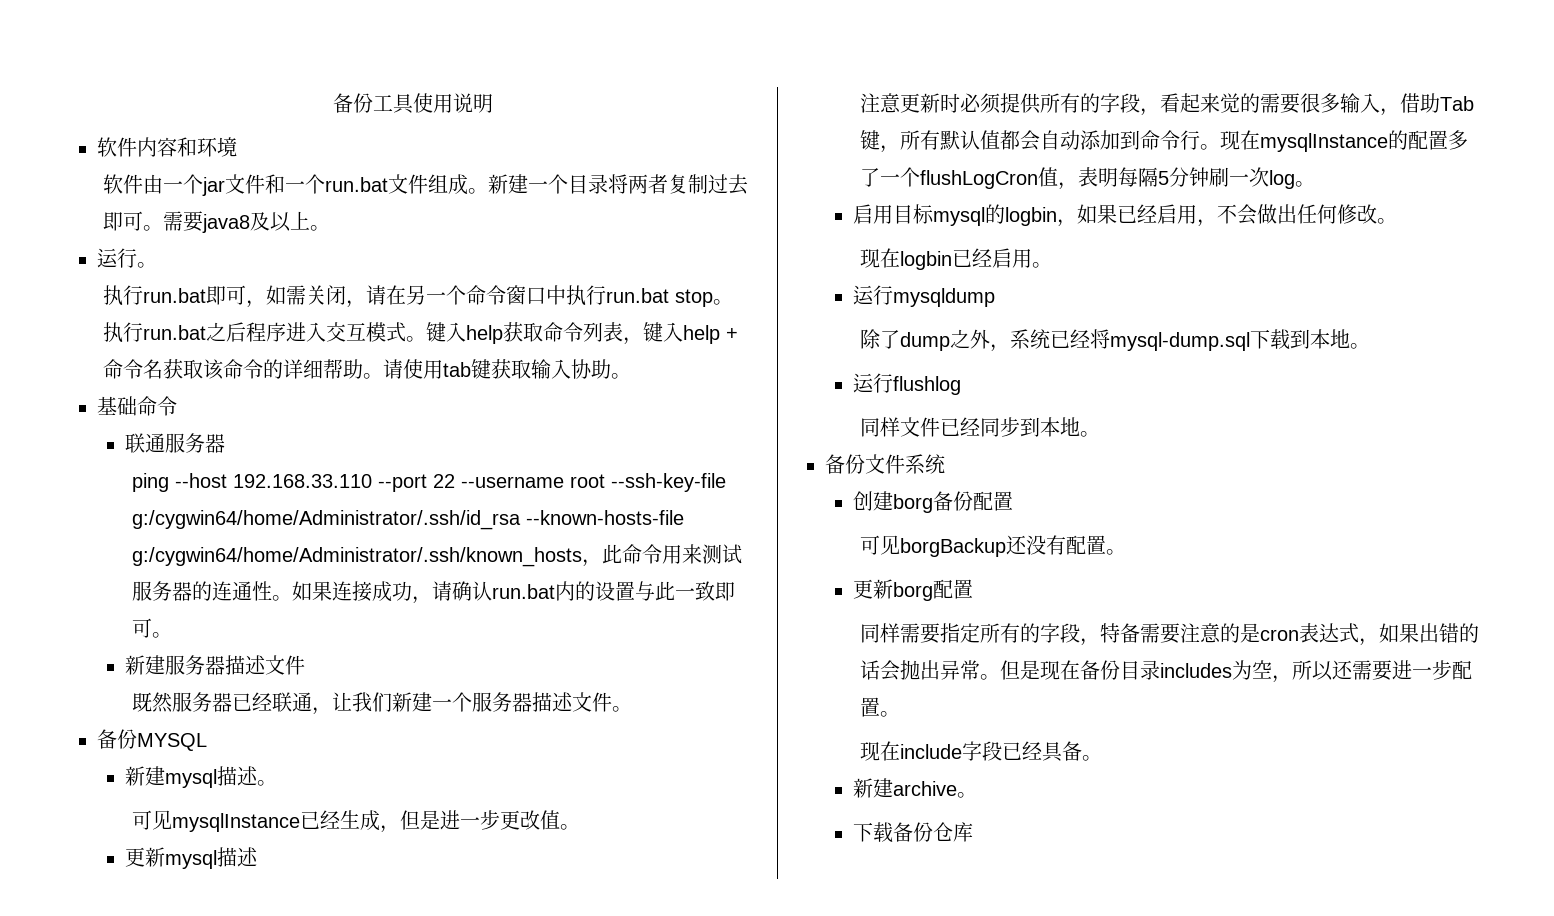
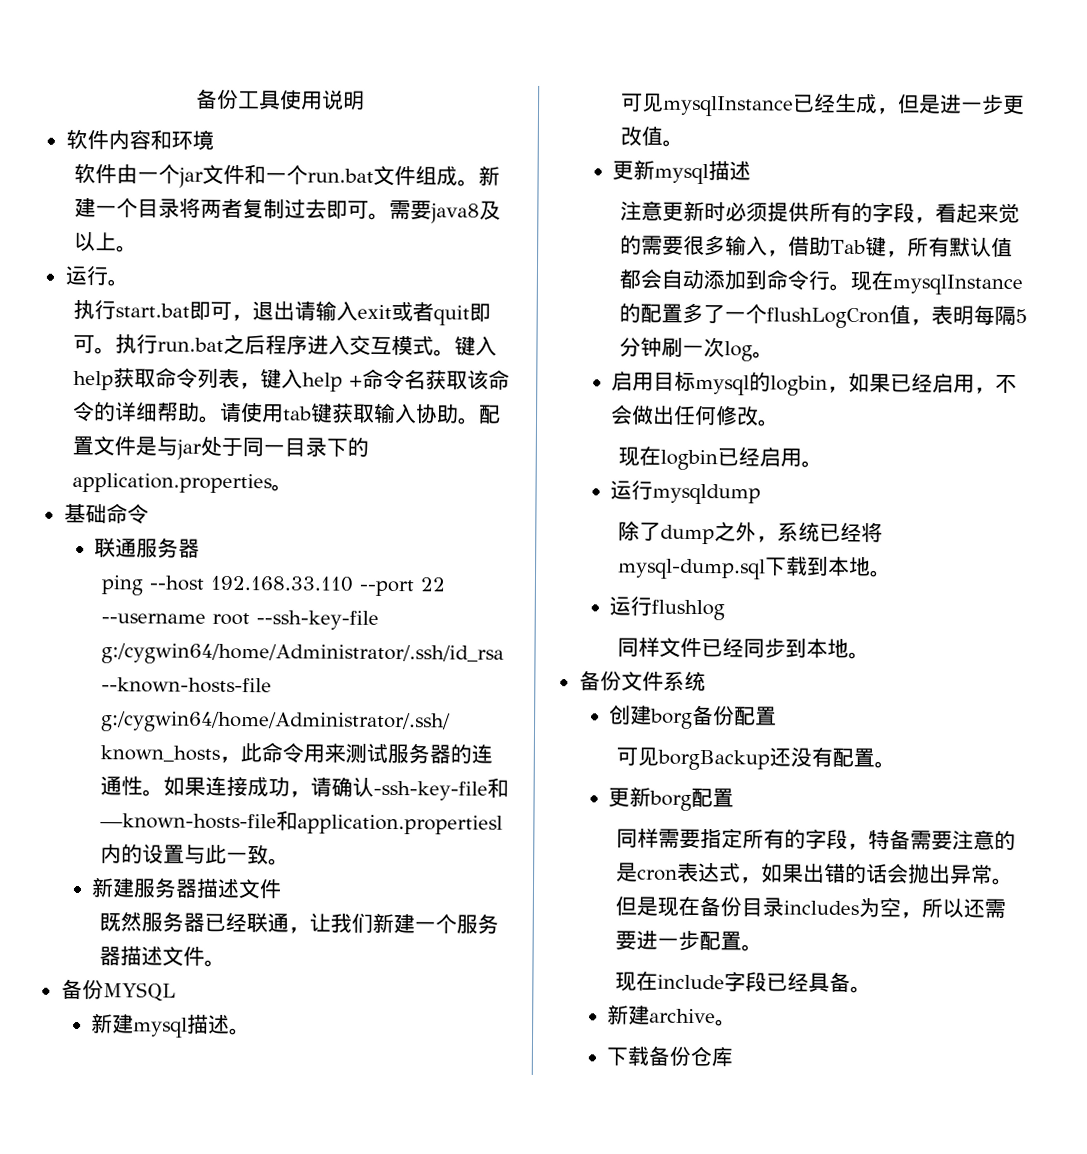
- 执行run.bat即可，如需关闭，请在另一个命令窗口中执行run.bat stop。
+ 执行start.bat即可，退出请输入exit或者quit即可。
+ 配置文件是与jar处于同一目录下的application.properties。
- 如果连接成功，请确认run.bat内的设置与此一致即可。
+ 如果连接成功，请确认-ssh-key-file和—known-hosts-file和application.propertiesl内的设置与此一致。

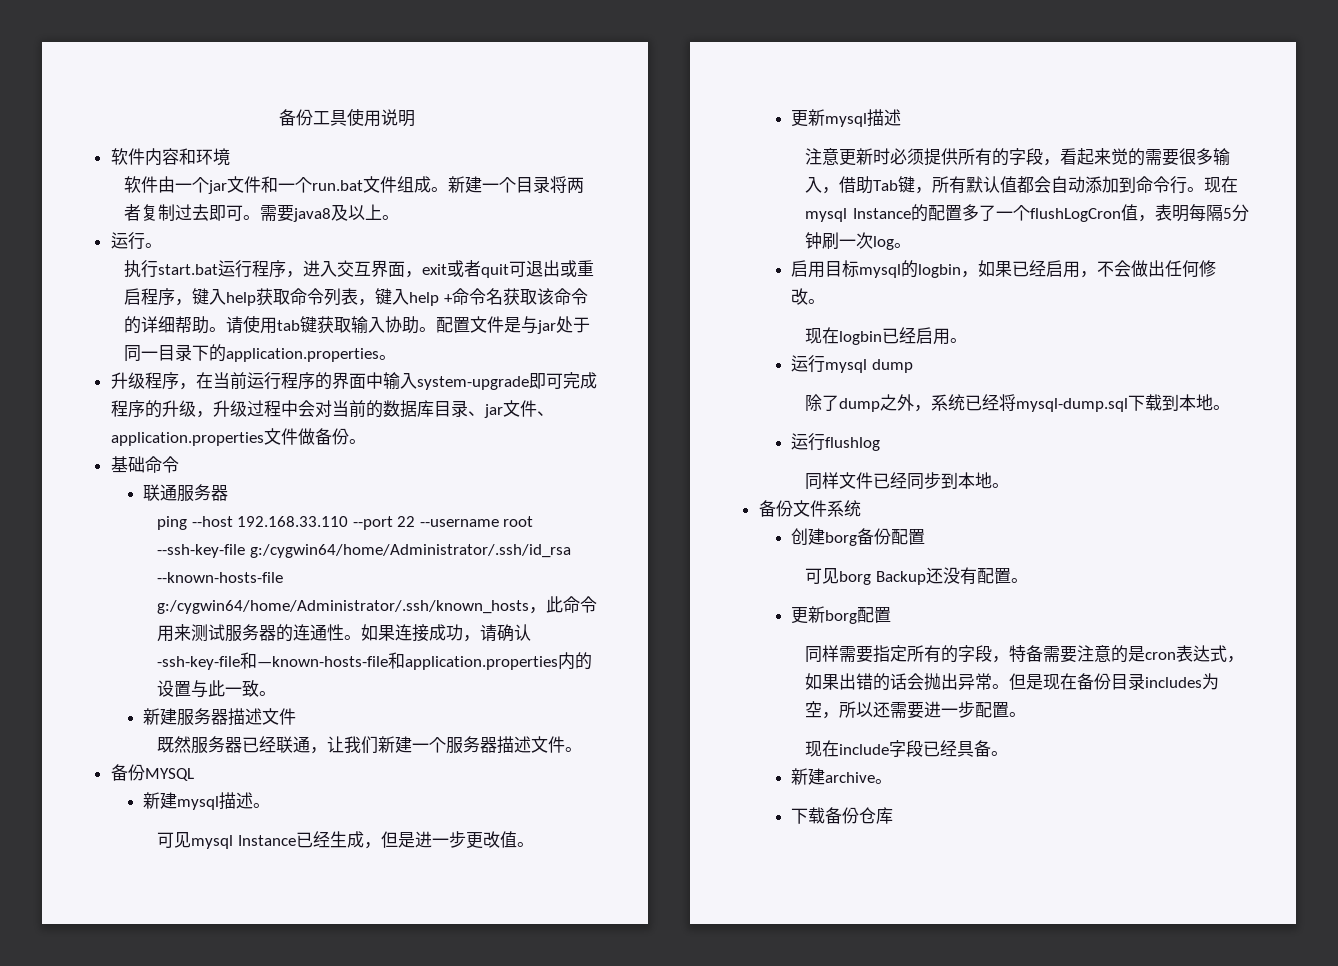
- 执行start.bat即可，退出请输入exit或者quit即可。执行run.bat之后程序进入交互模式。键入help获取命令列表，键入help +命令名获取该命令的详细帮助。
+ 执行start.bat运行程序，进入交互界面，exit或者quit可退出或重启程序，键入help获取命令列表，键入help +命令名获取该命令的详细帮助。
+ 升级程序，在当前运行程序的界面中输入system-upgrade即可完成程序的升级，升级过程中会对当前的数据库目录、jar文件、application.properties文件做备份。
- 如果连接成功，请确认-ssh-key-file和—known-hosts-file和application.propertiesl内的设置与此一致。
+ 如果连接成功，请确认-ssh-key-file和—known-hosts-file和application.properties内的设置与此一致。
- 可见mysqlInstance已经生成，但是进一步更改值。
+ 可见mysql Instance已经生成，但是进一步更改值。
- 现在mysqlInstance的配置多了一个flushLogCron值，表明每隔5分钟刷一次log。
+ 现在mysql Instance的配置多了一个flushLogCron值，表明每隔5分钟刷一次log。
- 运行mysqldump
+ 运行mysql dump
- 可见borgBackup还没有配置。
+ 可见borg Backup还没有配置。

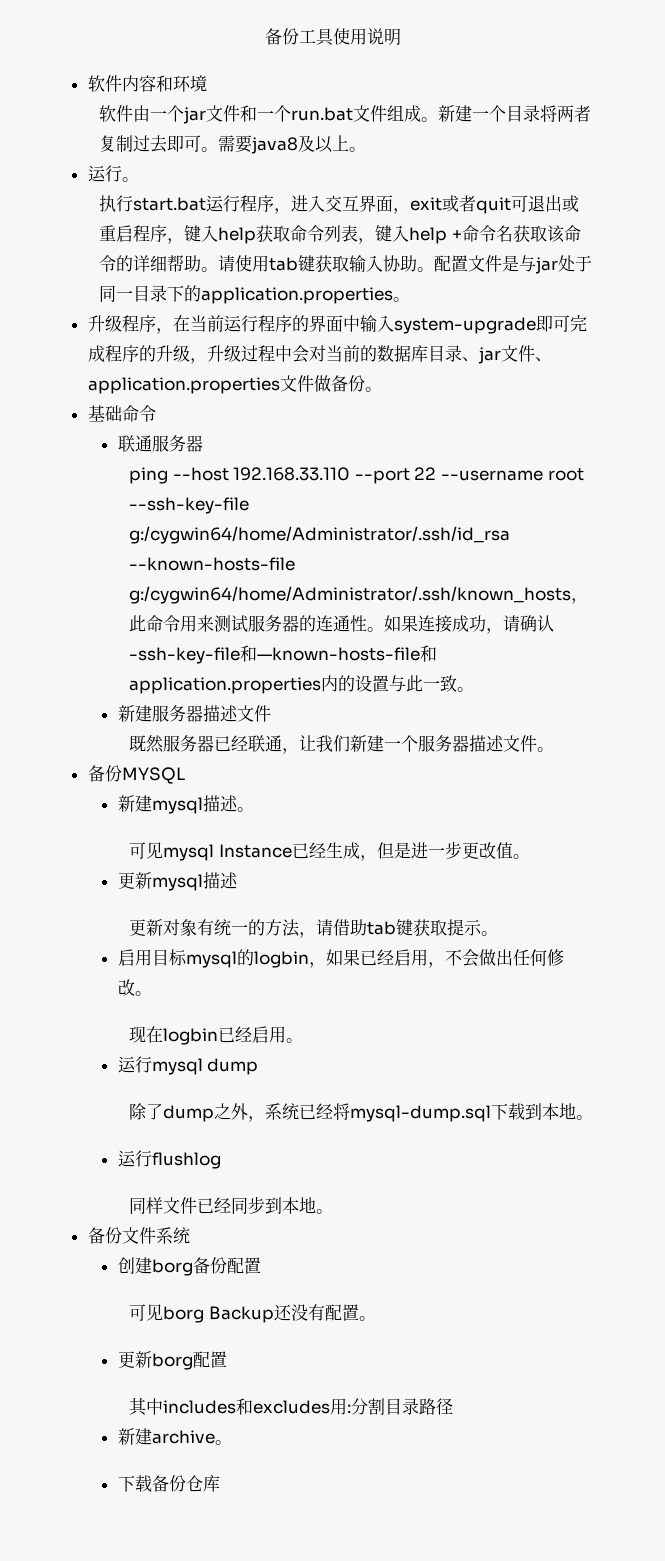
- 注意更新时必须提供所有的字段，看起来觉的需要很多输入，借助Tab键，所有默认值都会自动添加到命令行。现在mysql Instance的配置多了一个flushLogCron值，表明每隔5分钟刷一次log。
+ 更新对象有统一的方法，请借助tab键获取提示。
- 同样需要指定所有的字段，特备需要注意的是cron表达式，如果出错的话会抛出异常。但是现在备份目录includes为空，所以还需要进一步配置。
- 现在include字段已经具备。
+ 其中includes和excludes用:分割目录路径

